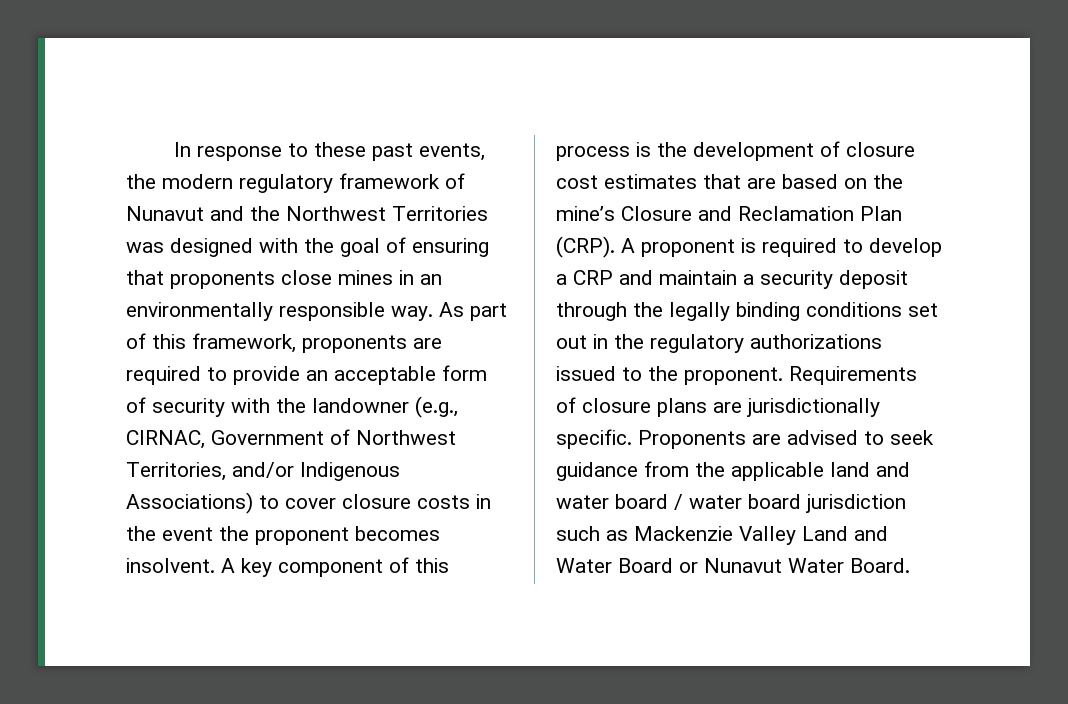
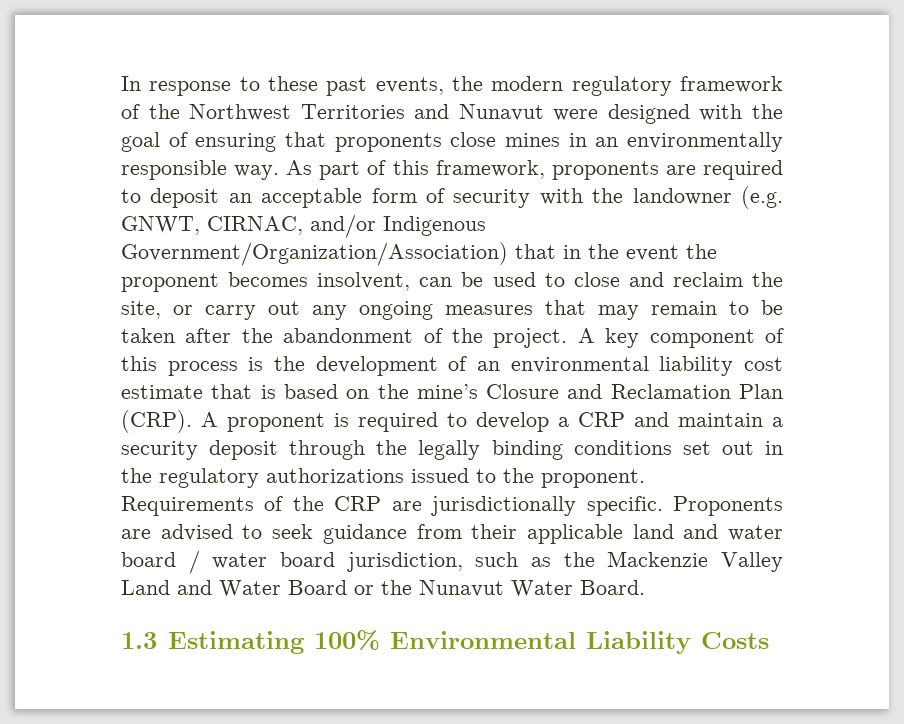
- In response to these past events, the modern regulatory framework of Nunavut and the Northwest Territories was designed with the goal of ensuring that proponents close mines in an environmentally responsible way.
+ In response to these past events, the modern regulatory framework of the Northwest Territories and Nunavut were designed with the goal of ensuring that proponents close mines in an environmentally responsible way.
- As part of this framework, proponents are required to provide an acceptable form of security with the landowner (e.g., CIRNAC, Government of Northwest Territories, and/or Indigenous Associations) to cover closure costs in the event the proponent becomes insolvent.
+ As part of this framework, proponents are required to deposit an acceptable form of security with the landowner (e.g. GNWT, CIRNAC, and/or Indigenous Government/Organization/Association) that in the event the proponent becomes insolvent, can be used to close and reclaim the site, or carry out any ongoing measures that may remain to be taken after the abandonment of the project.
- A key component of this process is the development of closure cost estimates that are based on the mine’s Closure and Reclamation Plan (CRP).
+ A key component of this process is the development of an environmental liability cost estimate that is based on the mine’s Closure and Reclamation Plan (CRP).
- Requirements of closure plans are jurisdictionally specific.
+ Requirements of the CRP are jurisdictionally specific.
- Proponents are advised to seek guidance from the applicable land and water board / water board jurisdiction such as Mackenzie Valley Land and Water Board or Nunavut Water Board.
+ Proponents are advised to seek guidance from their applicable land and water board / water board jurisdiction, such as the Mackenzie Valley Land and Water Board or the Nunavut Water Board.
+ 1.3 Estimating 100% Environmental Liability Costs

